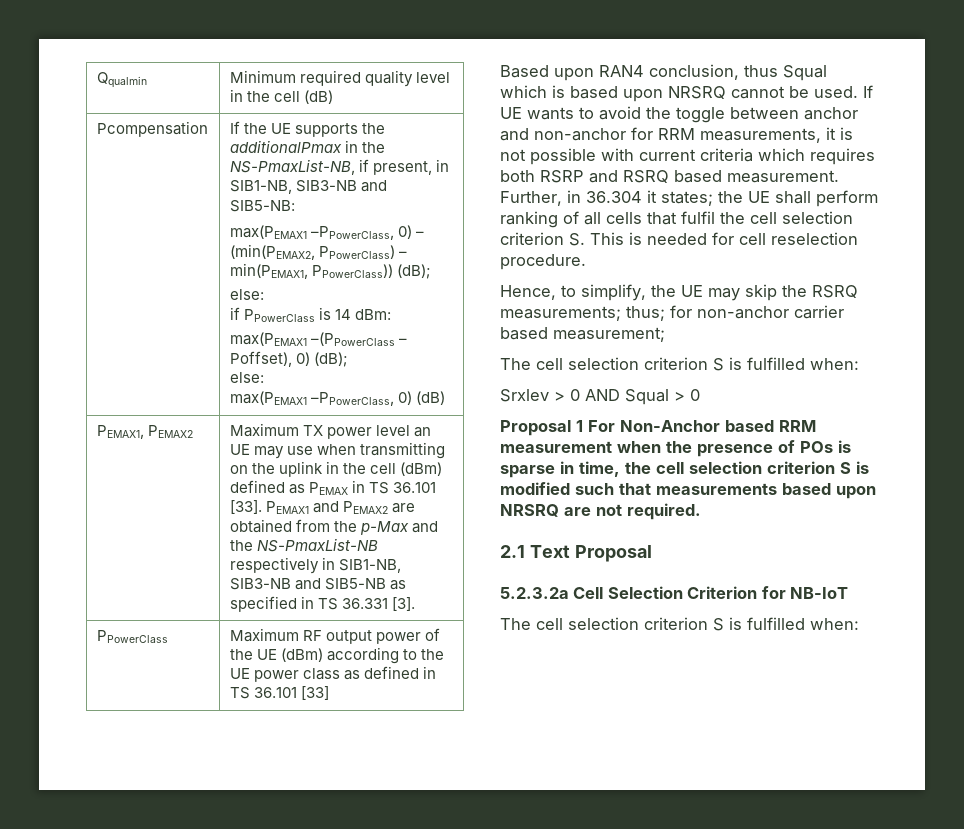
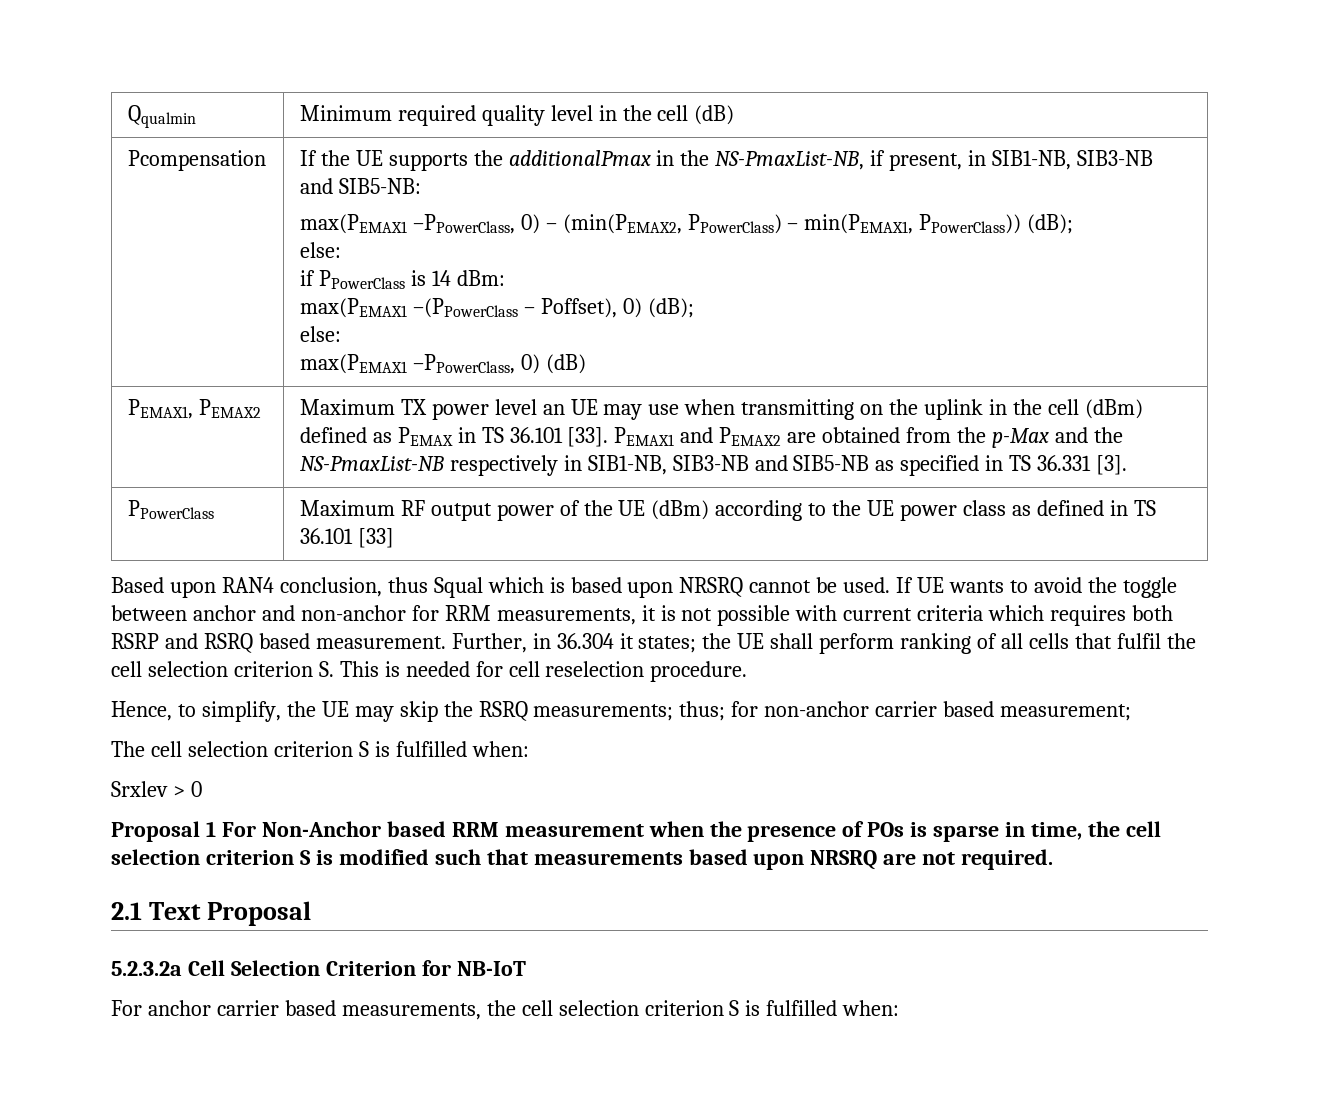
- Srxlev > 0 AND Squal > 0
+ Srxlev > 0
  5.2.3.2a Cell Selection Criterion for NB-IoT
- The cell selection criterion S is fulfilled when:
+ For anchor carrier based measurements, the cell selection criterion S is fulfilled when:

